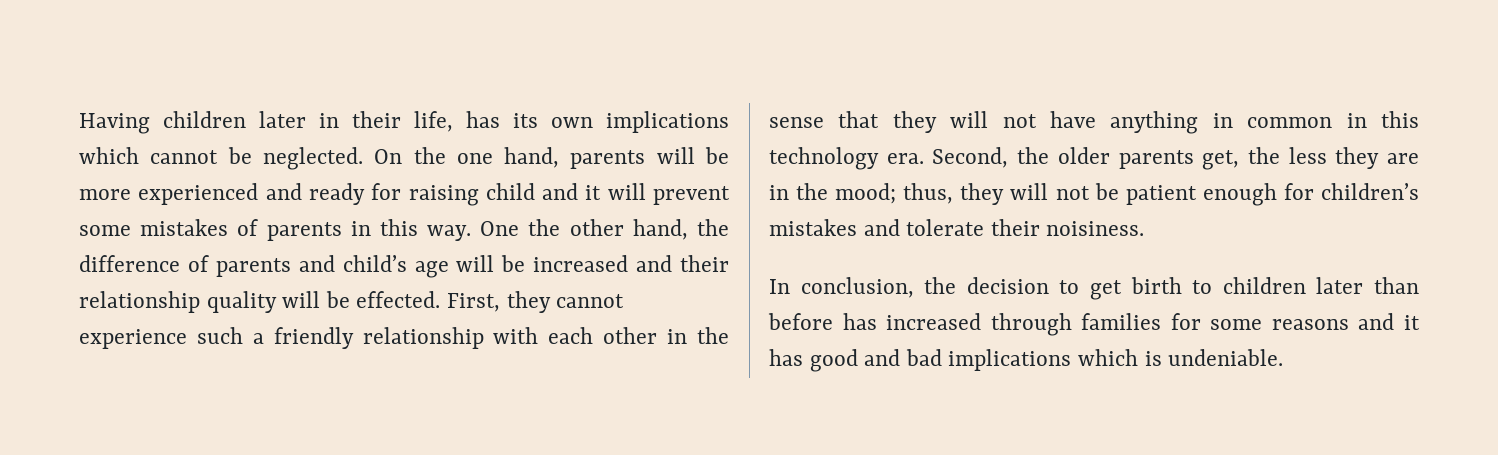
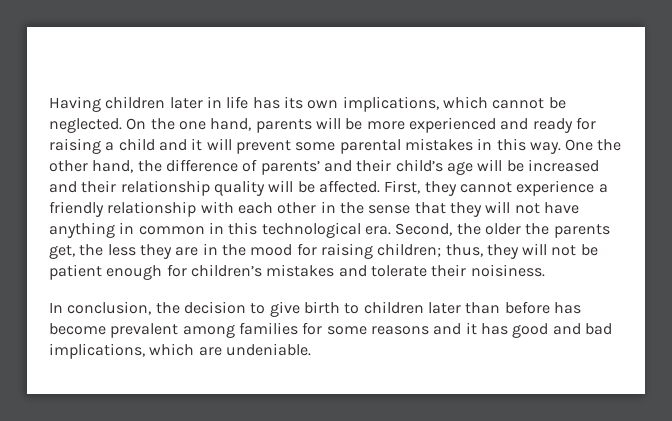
- Having children later in their life, has its own implications which cannot be neglected.
+ Having children later in life has its own implications, which cannot be neglected.
- On the one hand, parents will be more experienced and ready for raising child and it will prevent some mistakes of parents in this way.
+ On the one hand, parents will be more experienced and ready for raising a child and it will prevent some parental mistakes in this way.
- One the other hand, the difference of parents and child’s age will be increased and their relationship quality will be effected.
+ One the other hand, the difference of parents’ and their child’s age will be increased and their relationship quality will be affected.
- First, they cannot experience such a friendly relationship with each other in the sense that they will not have anything in common in this technology era.
+ First, they cannot experience a friendly relationship with each other in the sense that they will not have anything in common in this technological era.
- Second, the older parents get, the less they are in the mood; thus, they will not be patient enough for children’s mistakes and tolerate their noisiness.
+ Second, the older the parents get, the less they are in the mood for raising children; thus, they will not be patient enough for children’s mistakes and tolerate their noisiness.
- In conclusion, the decision to get birth to children later than before has increased through families for some reasons and it has good and bad implications which is undeniable.
+ In conclusion, the decision to give birth to children later than before has become prevalent among families for some reasons and it has good and bad implications, which are undeniable.

